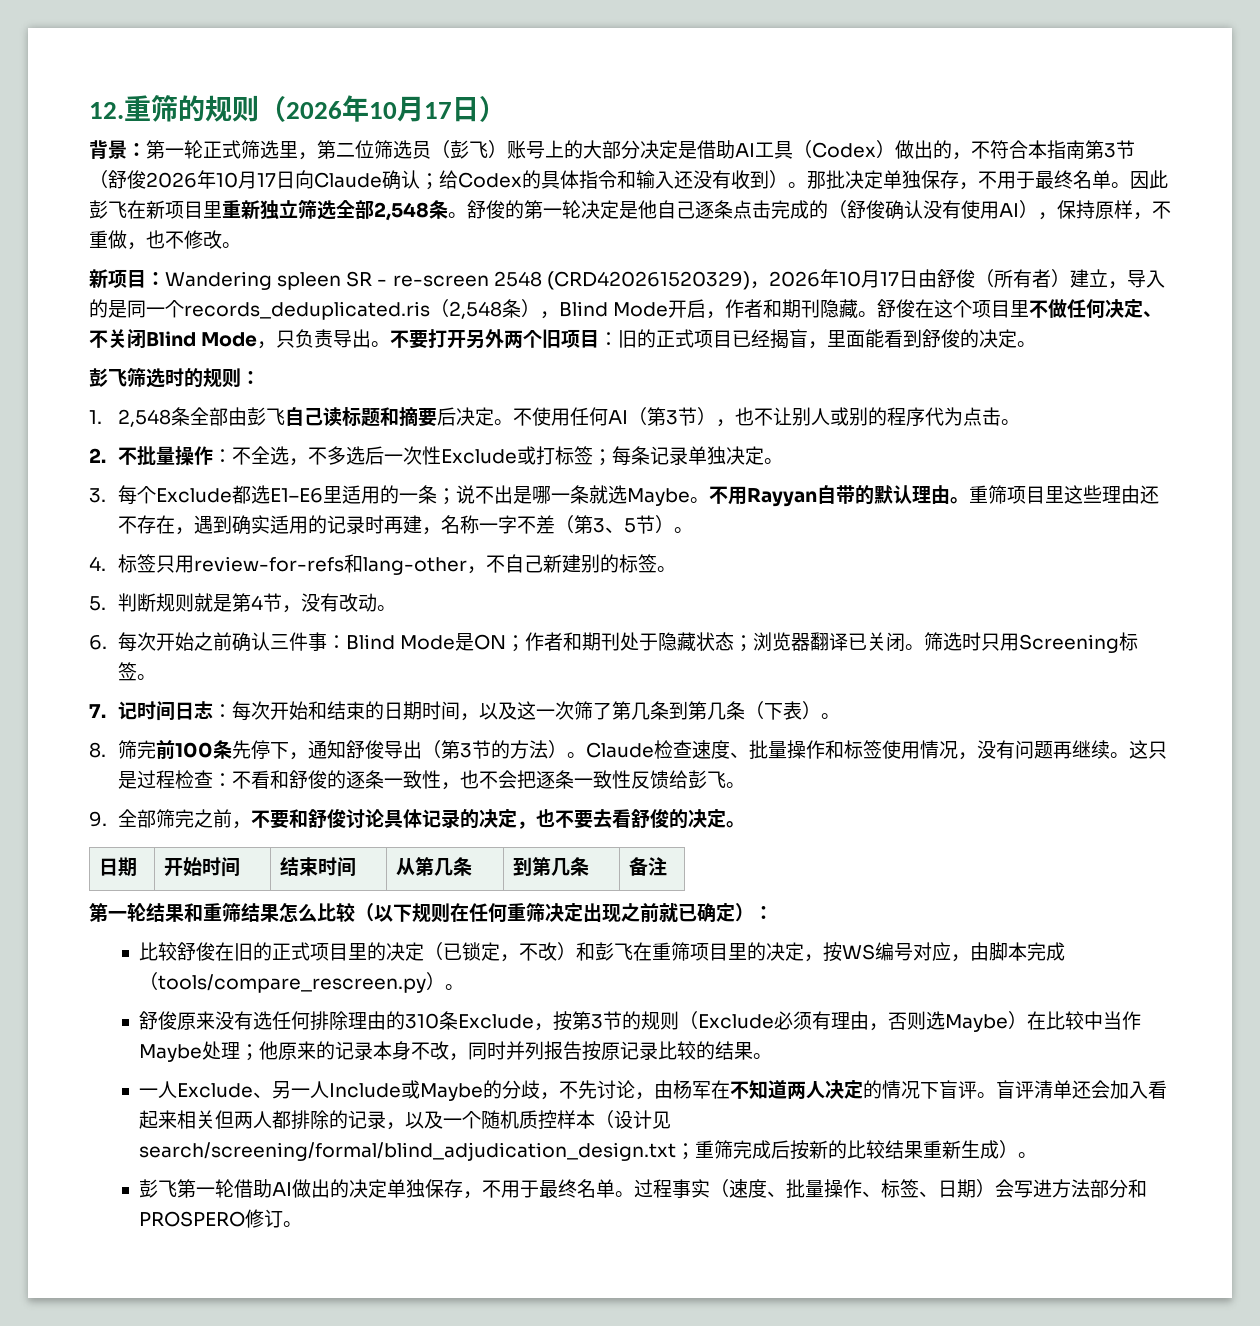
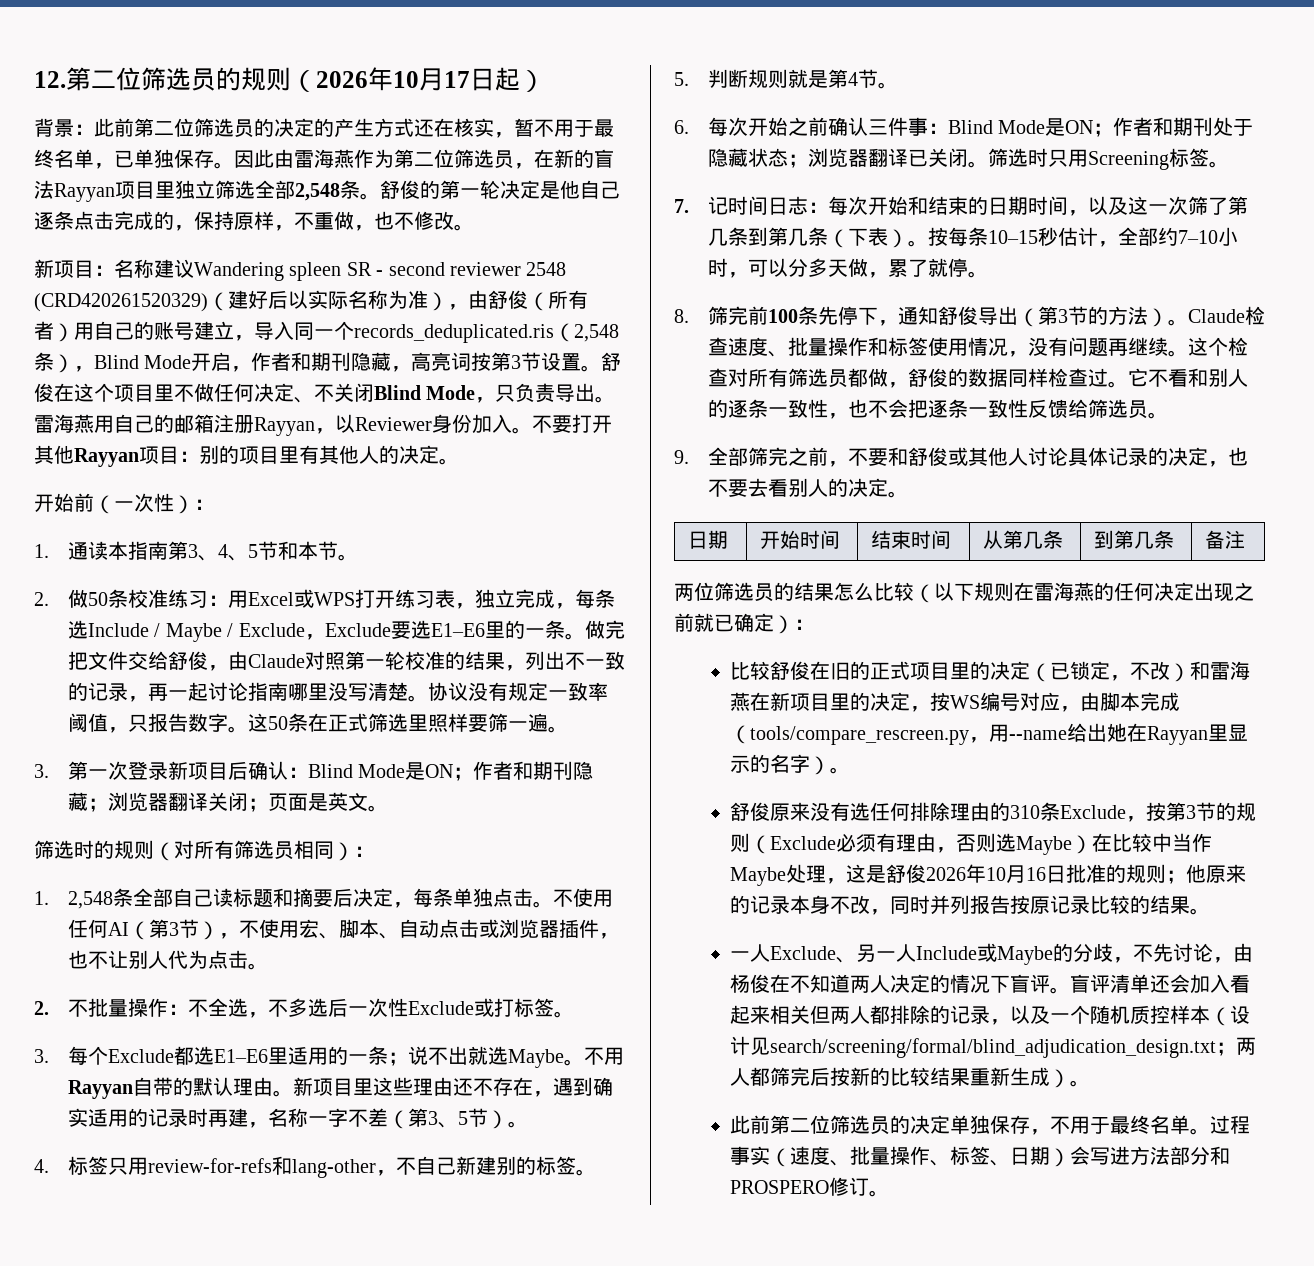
- 12.重筛的规则（2026年10月17日）
+ 12.第二位筛选员的规则（2026年10月17日起）
- 背景：第一轮正式筛选里，第二位筛选员（彭飞）账号上的大部分决定是借助AI工具（Codex）做出的，不符合本指南第3节（舒俊2026年10月17日向Claude确认；给Codex的具体指令和输入还没有收到）。那批决定单独保存，不用于最终名单。因此彭飞在新项目里重新独立筛选全部2,548条。
+ 背景：此前第二位筛选员的决定的产生方式还在核实，暂不用于最终名单，已单独保存。因此由雷海燕作为第二位筛选员，在新的盲法Rayyan项目里独立筛选全部2,548条。
- 舒俊的第一轮决定是他自己逐条点击完成的（舒俊确认没有使用AI），保持原样，不重做，也不修改。
+ 舒俊的第一轮决定是他自己逐条点击完成的，保持原样，不重做，也不修改。
- 新项目：Wandering spleen SR - re-screen 2548 (CRD420261520329)，2026年10月17日由舒俊（所有者）建立，导入的是同一个records_deduplicated.ris（2,548条），Blind Mode开启，作者和期刊隐藏。
+ 新项目：名称建议Wandering spleen SR - second reviewer 2548 (CRD420261520329)（建好后以实际名称为准），由舒俊（所有者）用自己的账号建立，导入同一个records_deduplicated.ris（2,548条），Blind Mode开启，作者和期刊隐藏，高亮词按第3节设置。
- 不要打开另外两个旧项目：旧的正式项目已经揭盲，里面能看到舒俊的决定。
- 彭飞筛选时的规则：
+ 雷海燕用自己的邮箱注册Rayyan，以Reviewer身份加入。不要打开其他Rayyan项目：别的项目里有其他人的决定。
+ 开始前（一次性）：
+ 1.通读本指南第3、4、5节和本节。
+ 2.做50条校准练习：用Excel或WPS打开练习表，独立完成，每条选Include / Maybe / Exclude，Exclude要选E1–E6里的一条。做完把文件交给舒俊，由Claude对照第一轮校准的结果，列出不一致的记录，再一起讨论指南哪里没写清楚。协议没有规定一致率阈值，只报告数字。这50条在正式筛选里照样要筛一遍。
+ 3.第一次登录新项目后确认：Blind Mode是ON；作者和期刊隐藏；浏览器翻译关闭；页面是英文。
+ 筛选时的规则（对所有筛选员相同）：
- 1. 2,548条全部由彭飞自己读标题和摘要后决定。
+ 1. 2,548条全部自己读标题和摘要后决定，每条单独点击。
- 不使用任何AI（第3节），也不让别人或别的程序代为点击。
+ 不使用任何AI（第3节），不使用宏、脚本、自动点击或浏览器插件，也不让别人代为点击。
- 2.不批量操作：不全选，不多选后一次性Exclude或打标签；每条记录单独决定。
+ 2.不批量操作：不全选，不多选后一次性Exclude或打标签。
- 3.每个Exclude都选E1–E6里适用的一条；说不出是哪一条就选Maybe。
+ 3.每个Exclude都选E1–E6里适用的一条；说不出就选Maybe。
- 重筛项目里这些理由还不存在，遇到确实适用的记录时再建，名称一字不差（第3、5节）。
+ 新项目里这些理由还不存在，遇到确实适用的记录时再建，名称一字不差（第3、5节）。
- 5.判断规则就是第4节，没有改动。
+ 5.判断规则就是第4节。
+ 按每条10–15秒估计，全部约7–10小时，可以分多天做，累了就停。
- 这只是过程检查：不看和舒俊的逐条一致性，也不会把逐条一致性反馈给彭飞。
+ 这个检查对所有筛选员都做，舒俊的数据同样检查过。它不看和别人的逐条一致性，也不会把逐条一致性反馈给筛选员。
- 9.全部筛完之前，不要和舒俊讨论具体记录的决定，也不要去看舒俊的决定。
+ 9.全部筛完之前，不要和舒俊或其他人讨论具体记录的决定，也不要去看别人的决定。
- 第一轮结果和重筛结果怎么比较（以下规则在任何重筛决定出现之前就已确定）：
+ 两位筛选员的结果怎么比较（以下规则在雷海燕的任何决定出现之前就已确定）：
- 比较舒俊在旧的正式项目里的决定（已锁定，不改）和彭飞在重筛项目里的决定，按WS编号对应，由脚本完成（tools/compare_rescreen.py）。
+ 比较舒俊在旧的正式项目里的决定（已锁定，不改）和雷海燕在新项目里的决定，按WS编号对应，由脚本完成（tools/compare_rescreen.py，用--name给出她在Rayyan里显示的名字）。
- 舒俊原来没有选任何排除理由的310条Exclude，按第3节的规则（Exclude必须有理由，否则选Maybe）在比较中当作Maybe处理；他原来的记录本身不改，同时并列报告按原记录比较的结果。
+ 舒俊原来没有选任何排除理由的310条Exclude，按第3节的规则（Exclude必须有理由，否则选Maybe）在比较中当作Maybe处理，这是舒俊2026年10月16日批准的规则；他原来的记录本身不改，同时并列报告按原记录比较的结果。
- 一人Exclude、另一人Include或Maybe的分歧，不先讨论，由杨军在不知道两人决定的情况下盲评。
+ 一人Exclude、另一人Include或Maybe的分歧，不先讨论，由杨俊在不知道两人决定的情况下盲评。
- 盲评清单还会加入看起来相关但两人都排除的记录，以及一个随机质控样本（设计见search/screening/formal/blind_adjudication_design.txt；重筛完成后按新的比较结果重新生成）。
+ 盲评清单还会加入看起来相关但两人都排除的记录，以及一个随机质控样本（设计见search/screening/formal/blind_adjudication_design.txt；两人都筛完后按新的比较结果重新生成）。
- 彭飞第一轮借助AI做出的决定单独保存，不用于最终名单。
+ 此前第二位筛选员的决定单独保存，不用于最终名单。

